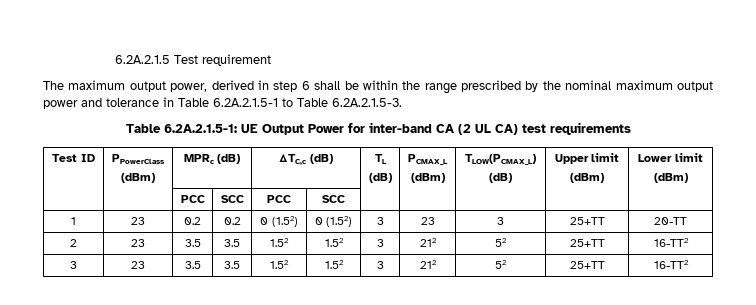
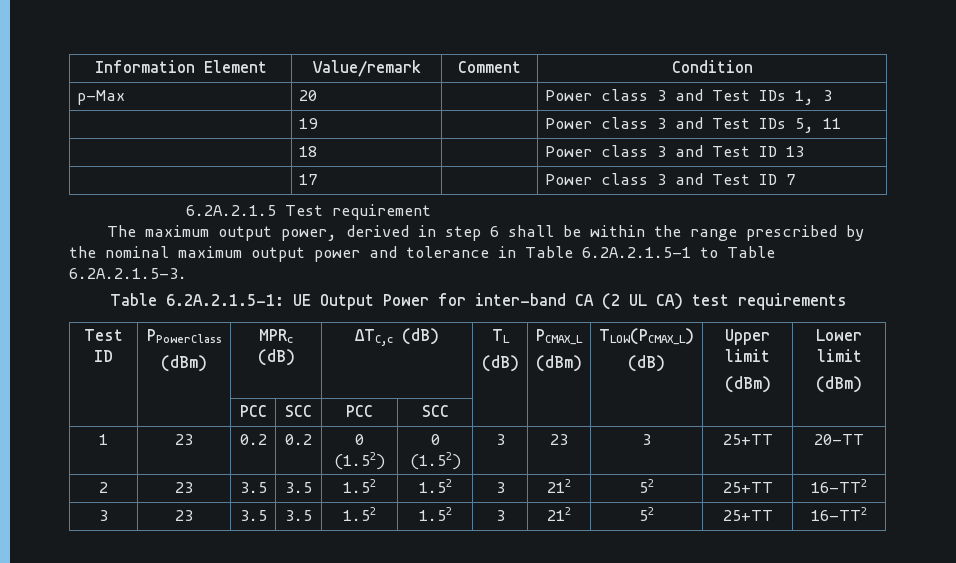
+ Information Element | Value/remark | Comment | Condition
+ p-Max | 20 | | Power class 3 and Test IDs 1, 3
+ | 19 | | Power class 3 and Test IDs 5, 11
+ | 18 | | Power class 3 and Test ID 13
+ | 17 | | Power class 3 and Test ID 7

